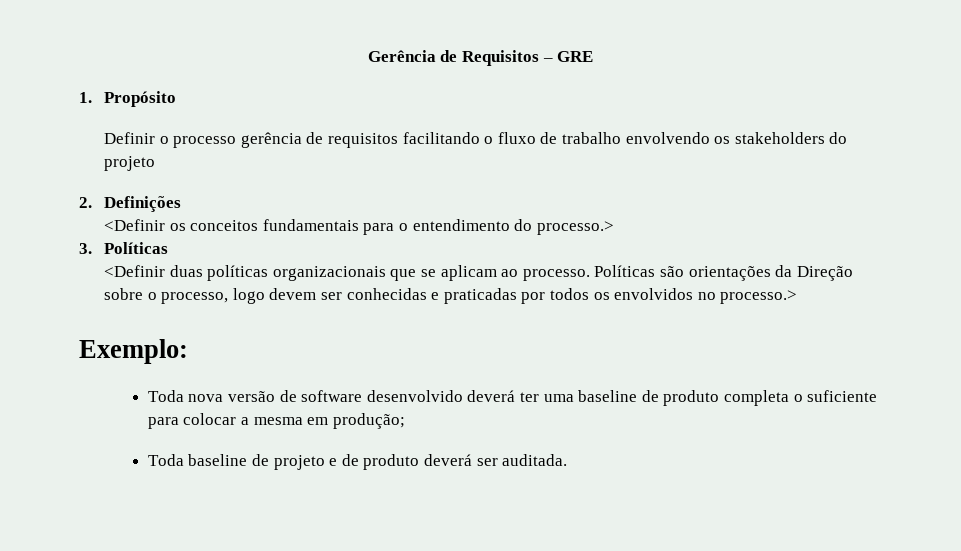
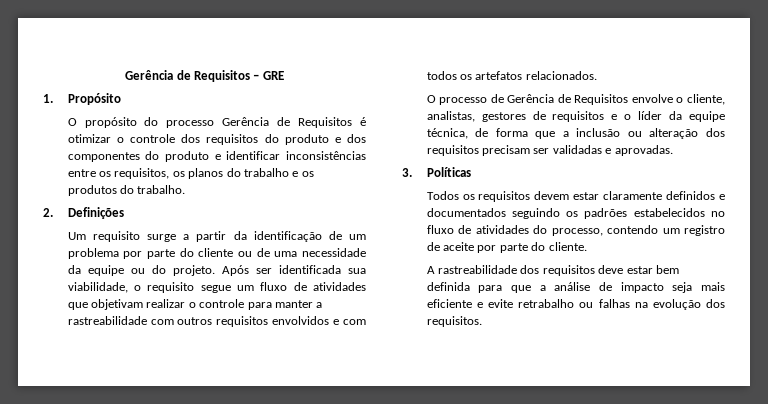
- Definir o processo gerência de requisitos facilitando o fluxo de trabalho envolvendo os stakeholders do projeto
+ O propósito do processo Gerência de Requisitos é otimizar o controle dos requisitos do produto e dos componentes do produto e identificar inconsistências entre os requisitos, os planos do trabalho e os produtos do trabalho.
  2. Definições
- <Definir os conceitos fundamentais para o entendimento do processo.>
+ Um requisito surge a partir da identificação de um problema por parte do cliente ou de uma necessidade da equipe ou do projeto. Após ser identificada sua viabilidade, o requisito segue um fluxo de atividades que objetivam realizar o controle para manter a rastreabilidade com outros requisitos envolvidos e com todos os artefatos relacionados.
+ O processo de Gerência de Requisitos envolve o cliente, analistas, gestores de requisitos e o líder da equipe técnica, de forma que a inclusão ou alteração dos requisitos precisam ser validadas e aprovadas.
  3. Políticas
- <Definir duas políticas organizacionais que se aplicam ao processo. Políticas são orientações da Direção sobre o processo, logo devem ser conhecidas e praticadas por todos os envolvidos no processo.>
- Exemplo:
- Toda nova versão de software desenvolvido deverá ter uma baseline de produto completa o suficiente para colocar a mesma em produção;
- Toda baseline de projeto e de produto deverá ser auditada.
+ Todos os requisitos devem estar claramente definidos e documentados seguindo os padrões estabelecidos no fluxo de atividades do processo, contendo um registro de aceite por parte do cliente.
+ A rastreabilidade dos requisitos deve estar bem definida para que a análise de impacto seja mais eficiente e evite retrabalho ou falhas na evolução dos requisitos.

